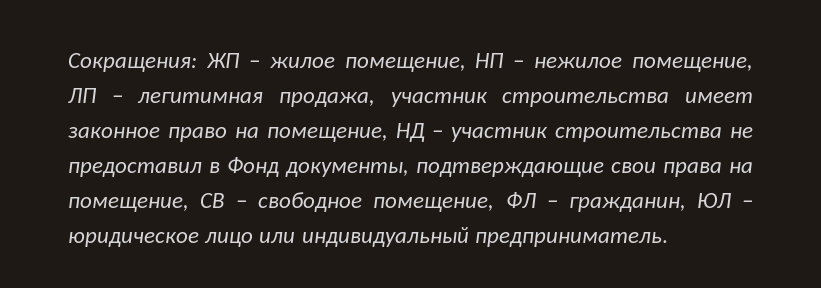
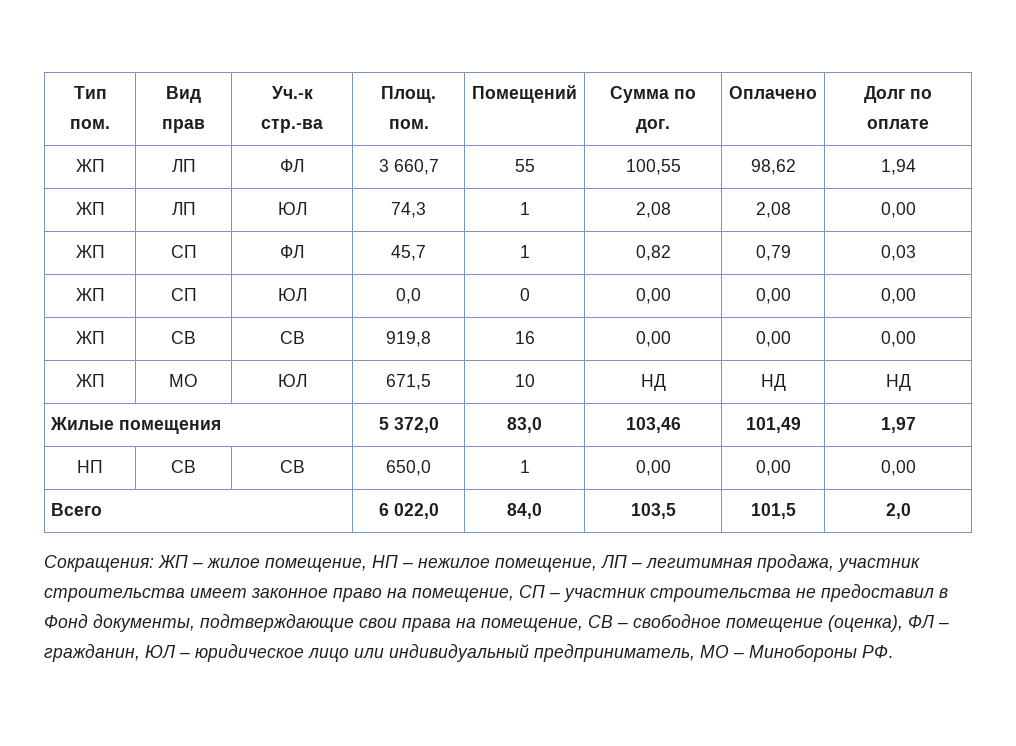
+ Тип пом. | Вид прав | Уч.-к стр.-ва | Площ. пом. | Помещений | Сумма по дог. | Оплачено | Долг по оплате
+ ЖП | ЛП | ФЛ | 3 660,7 | 55 | 100,55 | 98,62 | 1,94
+ ЖП | ЛП | ЮЛ | 74,3 | 1 | 2,08 | 2,08 | 0,00
+ ЖП | СП | ФЛ | 45,7 | 1 | 0,82 | 0,79 | 0,03
+ ЖП | СП | ЮЛ | 0,0 | 0 | 0,00 | 0,00 | 0,00
+ ЖП | СВ | СВ | 919,8 | 16 | 0,00 | 0,00 | 0,00
+ ЖП | МО | ЮЛ | 671,5 | 10 | НД | НД | НД
+ Жилые помещения | 5 372,0 | 83,0 | 103,46 | 101,49 | 1,97
+ НП | СВ | СВ | 650,0 | 1 | 0,00 | 0,00 | 0,00
+ Всего | 6 022,0 | 84,0 | 103,5 | 101,5 | 2,0
- Сокращения: ЖП – жилое помещение, НП – нежилое помещение, ЛП – легитимная продажа, участник строительства имеет законное право на помещение, НД – участник строительства не предоставил в Фонд документы, подтверждающие свои права на помещение, СВ – свободное помещение, ФЛ – гражданин, ЮЛ – юридическое лицо или индивидуальный предприниматель.
+ Сокращения: ЖП – жилое помещение, НП – нежилое помещение, ЛП – легитимная продажа, участник строительства имеет законное право на помещение, СП – участник строительства не предоставил в Фонд документы, подтверждающие свои права на помещение, СВ – свободное помещение (оценка), ФЛ – гражданин, ЮЛ – юридическое лицо или индивидуальный предприниматель, МО – Минобороны РФ.

